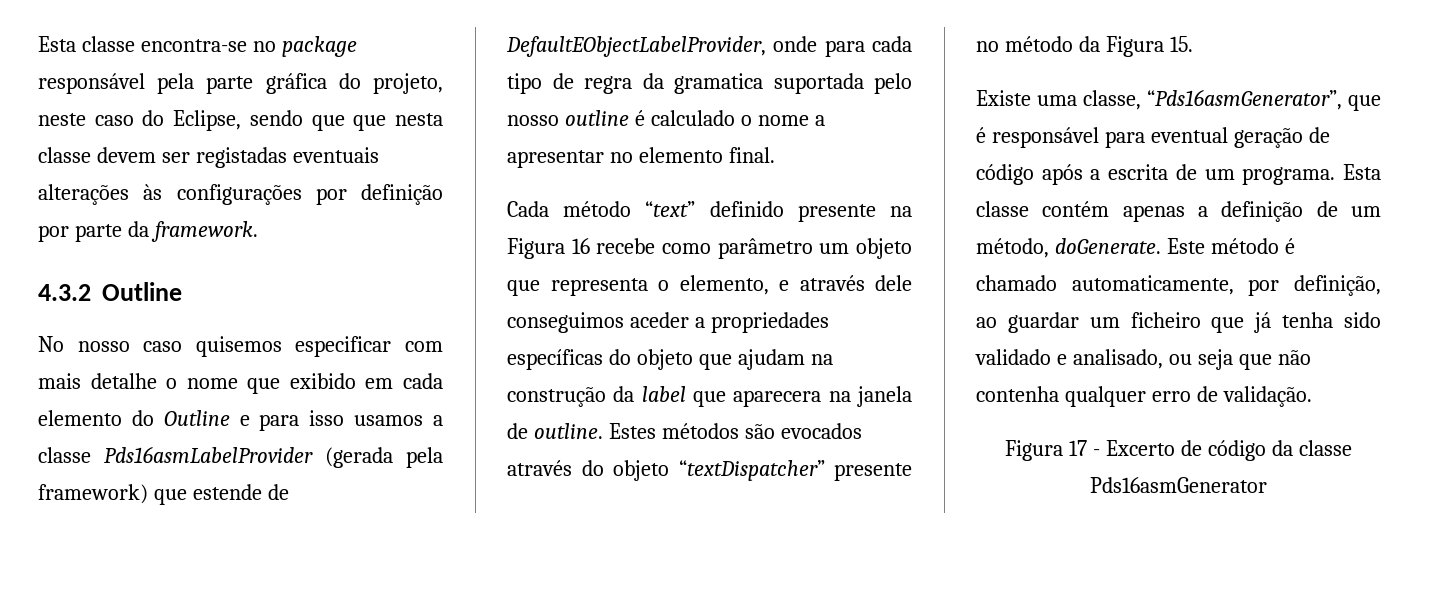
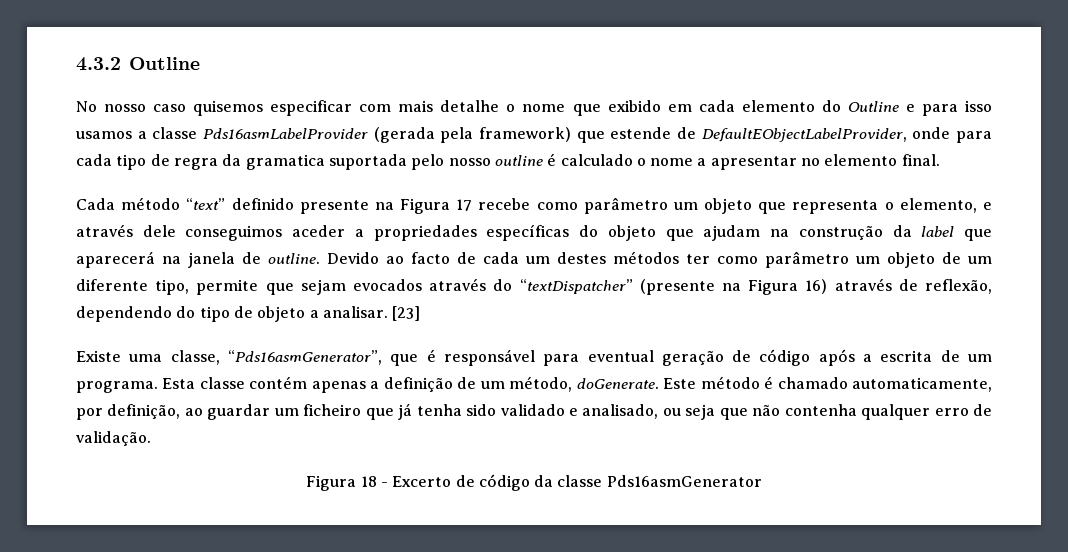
- Esta classe encontra-se no package responsável pela parte gráfica do projeto, neste caso do Eclipse, sendo que que nesta classe devem ser registadas eventuais alterações às configurações por definição por parte da framework.
- Cada método “text” definido presente na Figura 16 recebe como parâmetro um objeto que representa o elemento, e através dele conseguimos aceder a propriedades específicas do objeto que ajudam na construção da label que aparecera na janela de outline.
+ Cada método “text” definido presente na Figura 17 recebe como parâmetro um objeto que representa o elemento, e através dele conseguimos aceder a propriedades específicas do objeto que ajudam na construção da label que aparecerá na janela de outline.
- Estes métodos são evocados através do objeto “textDispatcher” presente no método da Figura 15.
+ Devido ao facto de cada um destes métodos ter como parâmetro um objeto de um diferente tipo, permite que sejam evocados através do “textDispatcher” (presente na Figura 16) através de reflexão, dependendo do tipo de objeto a analisar. [23]
- Figura 17 - Excerto de código da classe Pds16asmGenerator
+ Figura 18 - Excerto de código da classe Pds16asmGenerator

